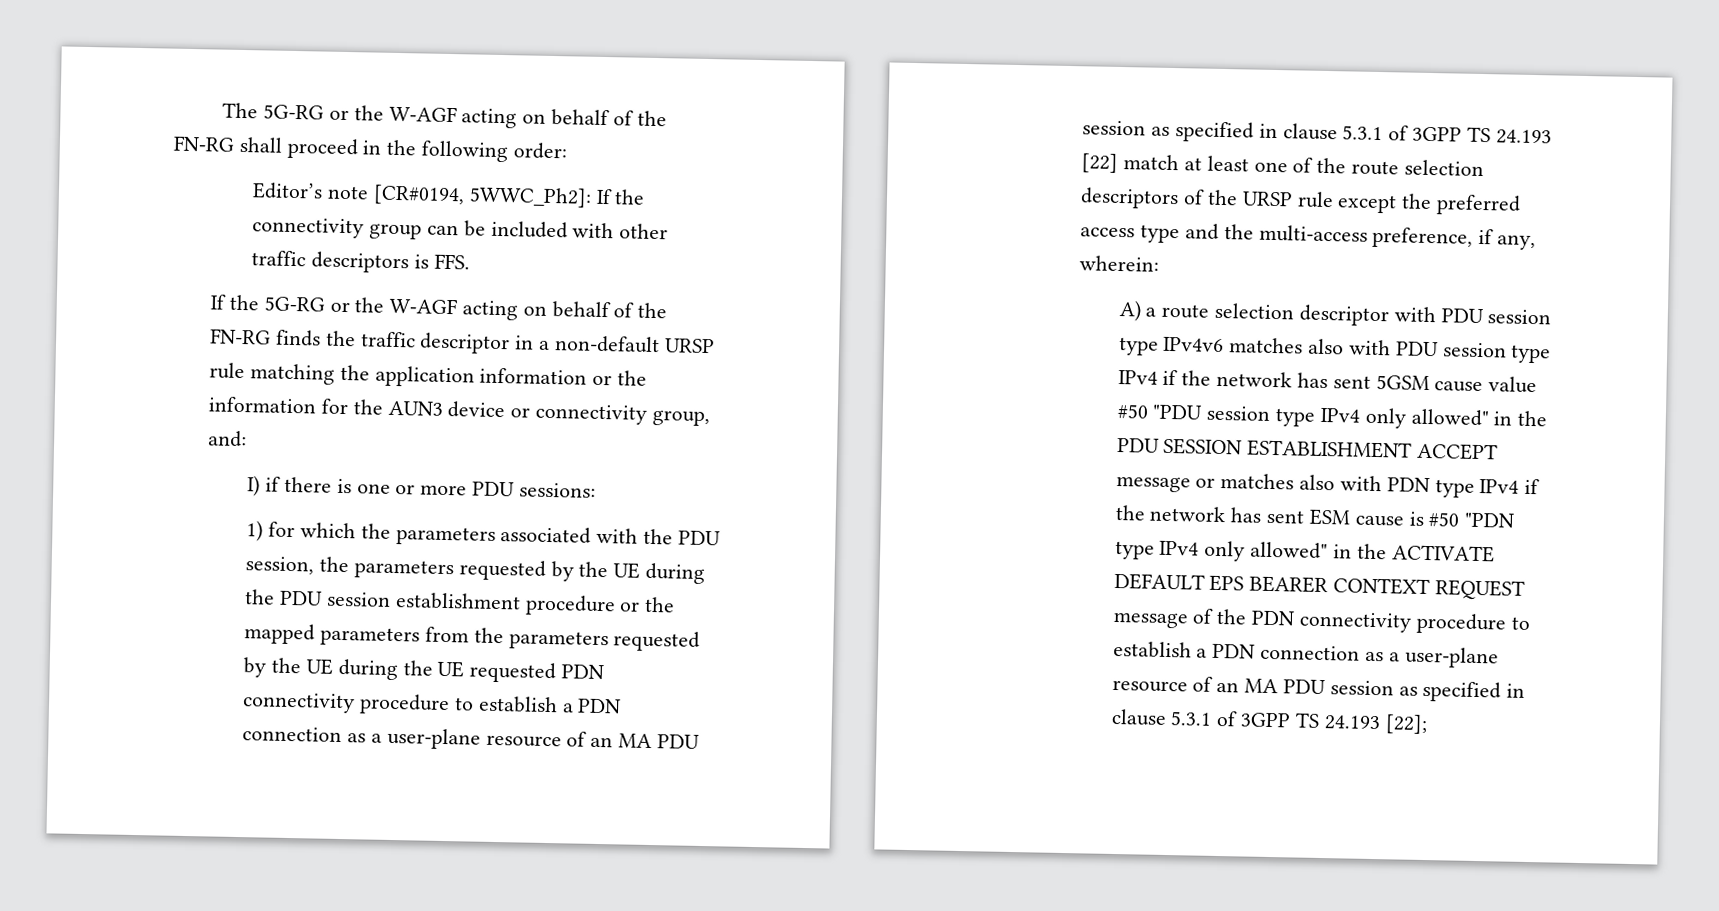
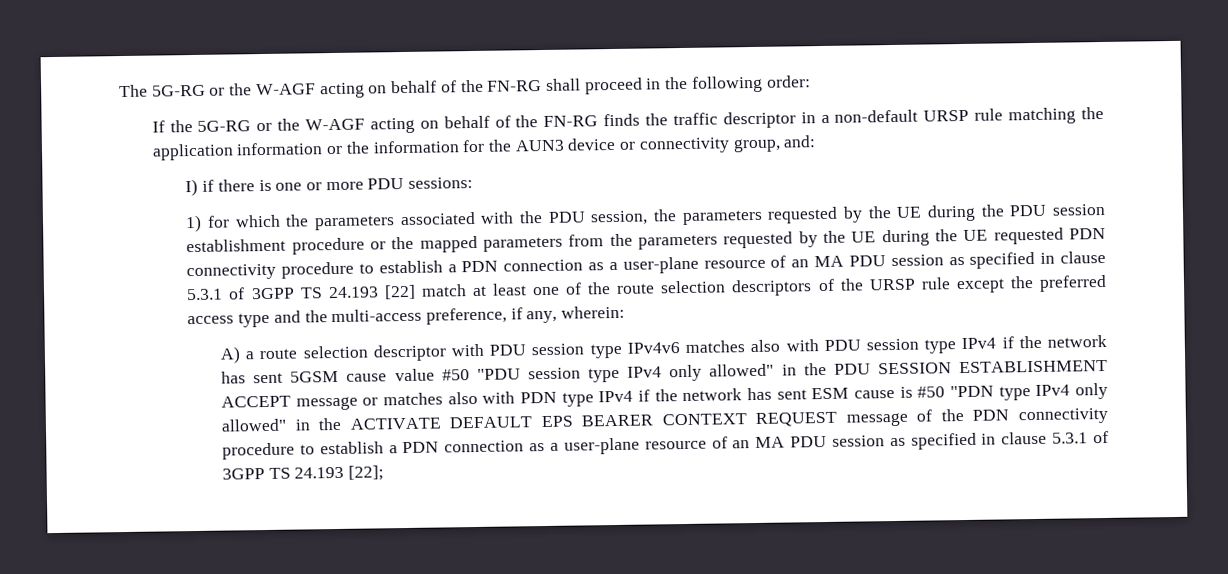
- Editor’s note [CR#0194, 5WWC_Ph2]: If the connectivity group can be included with other traffic descriptors is FFS.

